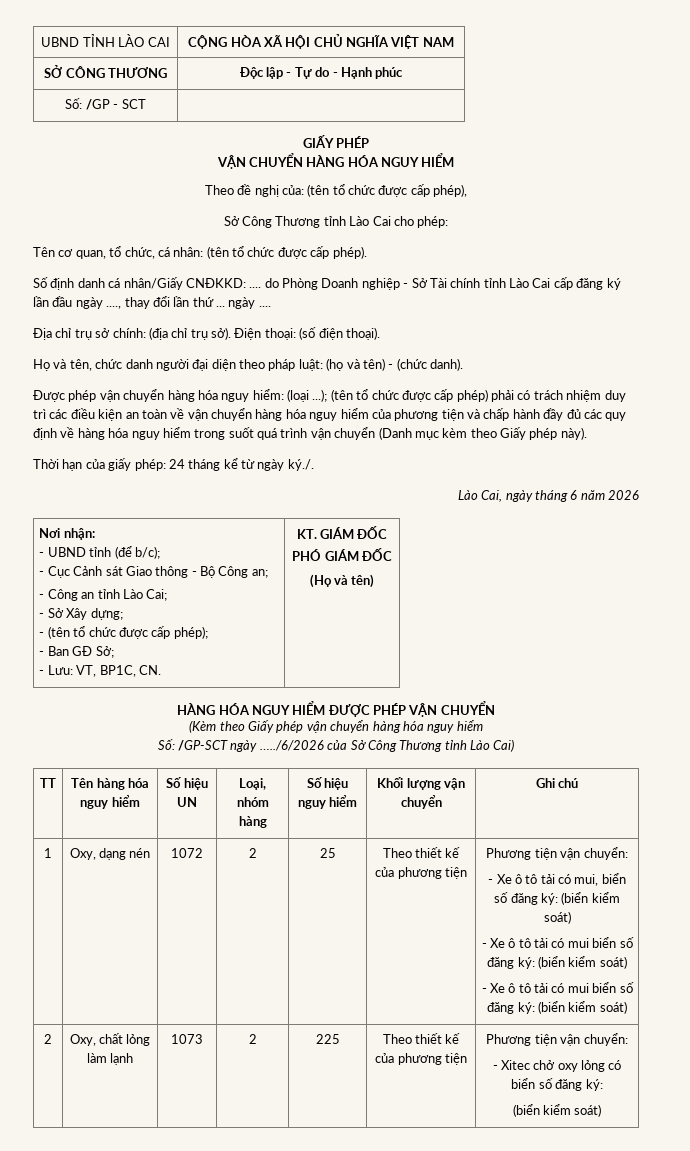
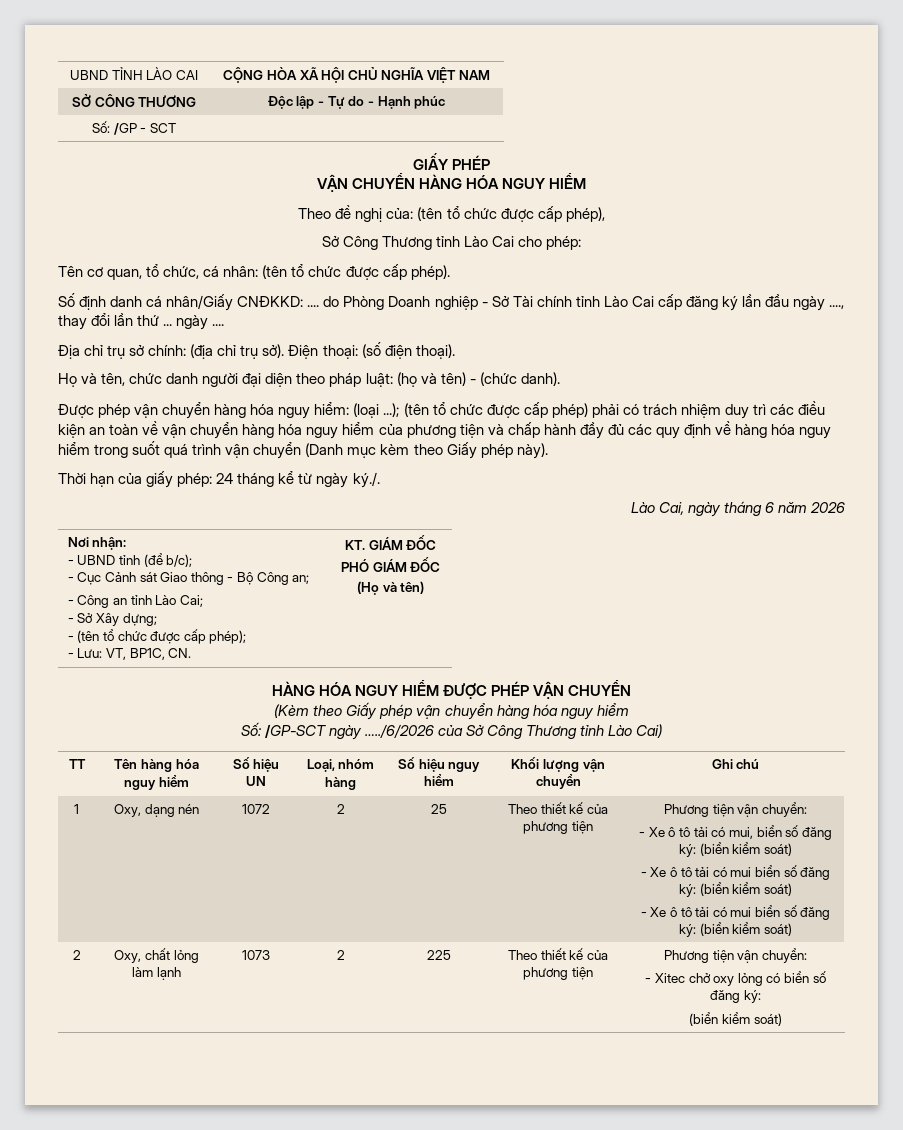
- - Ban GĐ Sở;

